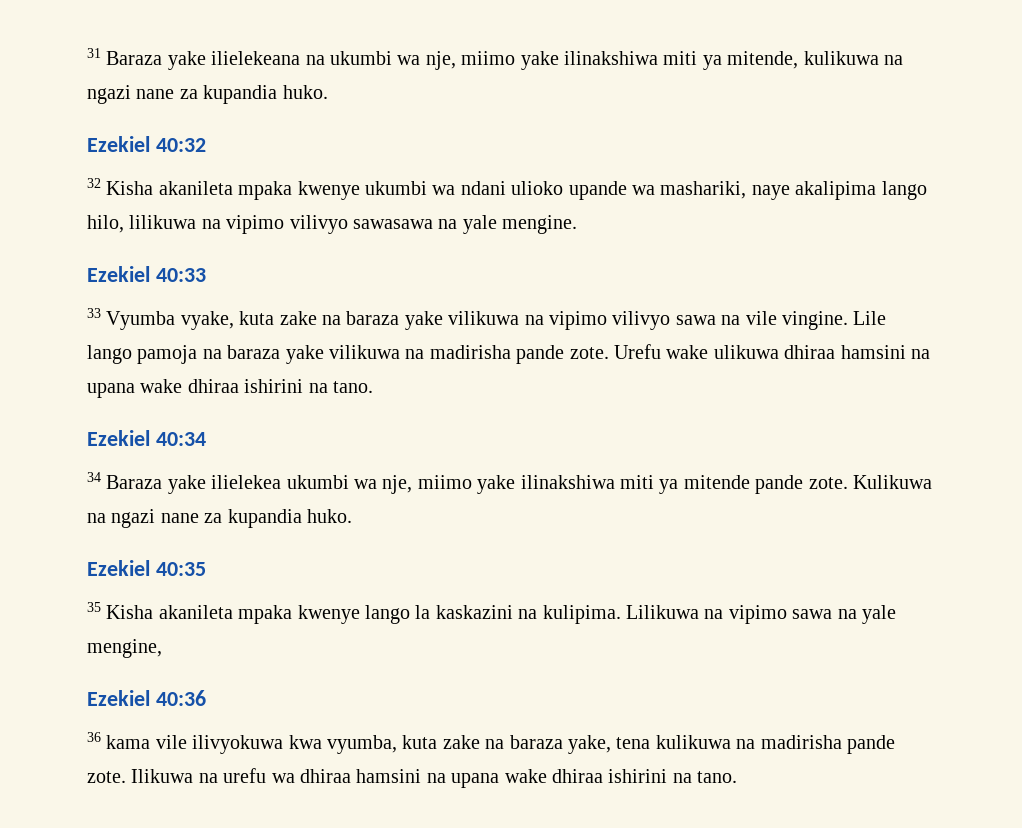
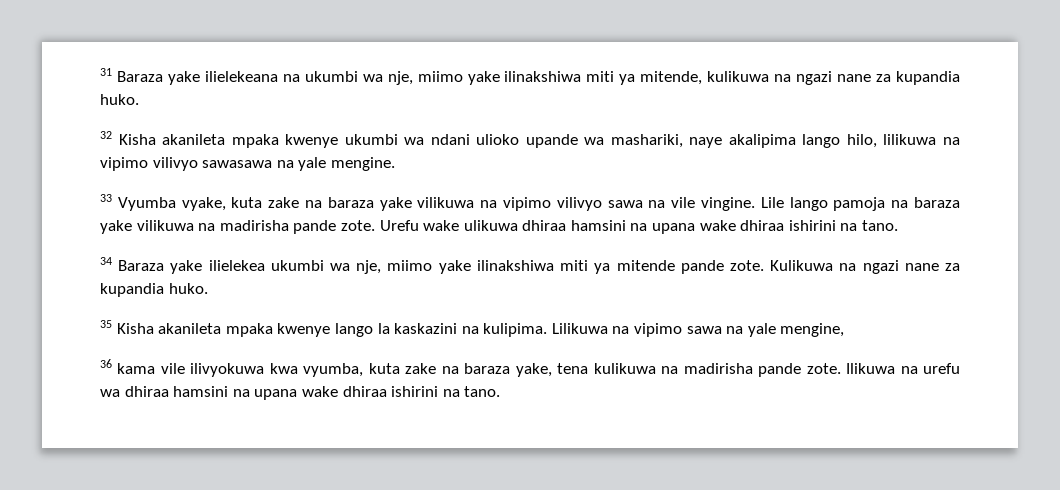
- Ezekiel 40:32
- Ezekiel 40:33
- Ezekiel 40:34
- Ezekiel 40:35
- Ezekiel 40:36

